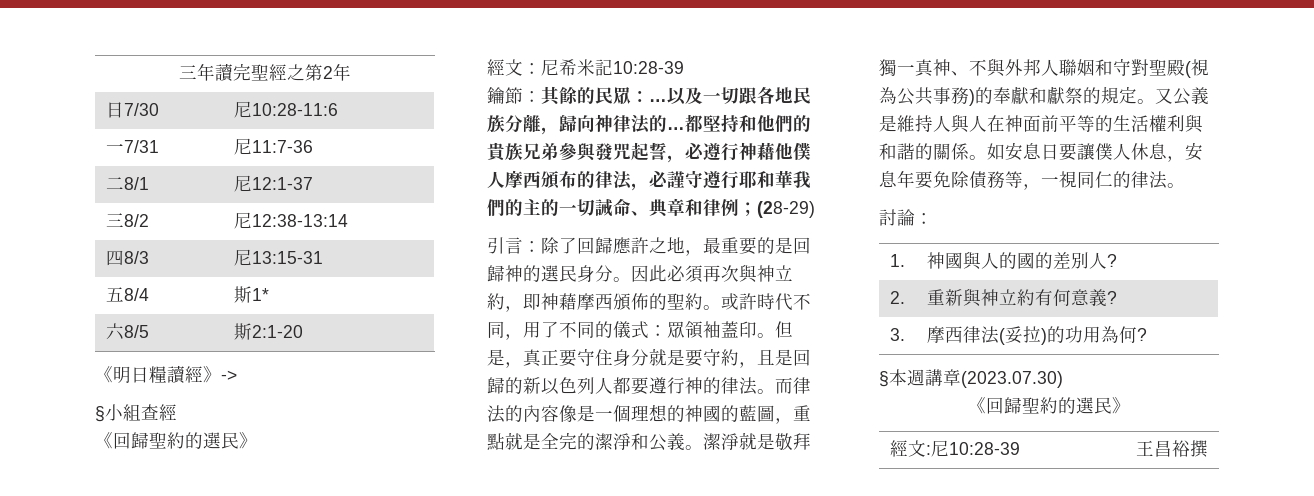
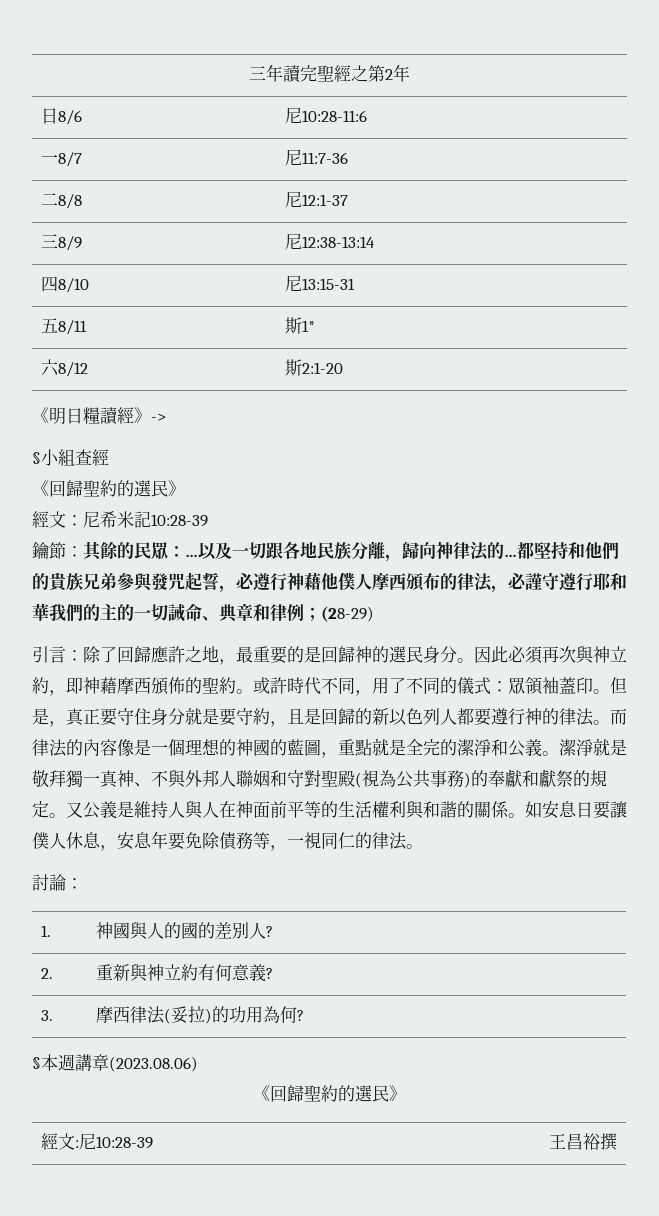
- 日7/30 | 尼10:28-11:6
+ 日8/6 | 尼10:28-11:6
- 一7/31 | 尼11:7-36
+ 一8/7 | 尼11:7-36
- 二8/1 | 尼12:1-37
+ 二8/8 | 尼12:1-37
- 三8/2 | 尼12:38-13:14
+ 三8/9 | 尼12:38-13:14
- 四8/3 | 尼13:15-31
+ 四8/10 | 尼13:15-31
- 五8/4 | 斯1*
+ 五8/11 | 斯1*
- 六8/5 | 斯2:1-20
+ 六8/12 | 斯2:1-20
- §本週講章(2023.07.30)
+ §本週講章(2023.08.06)

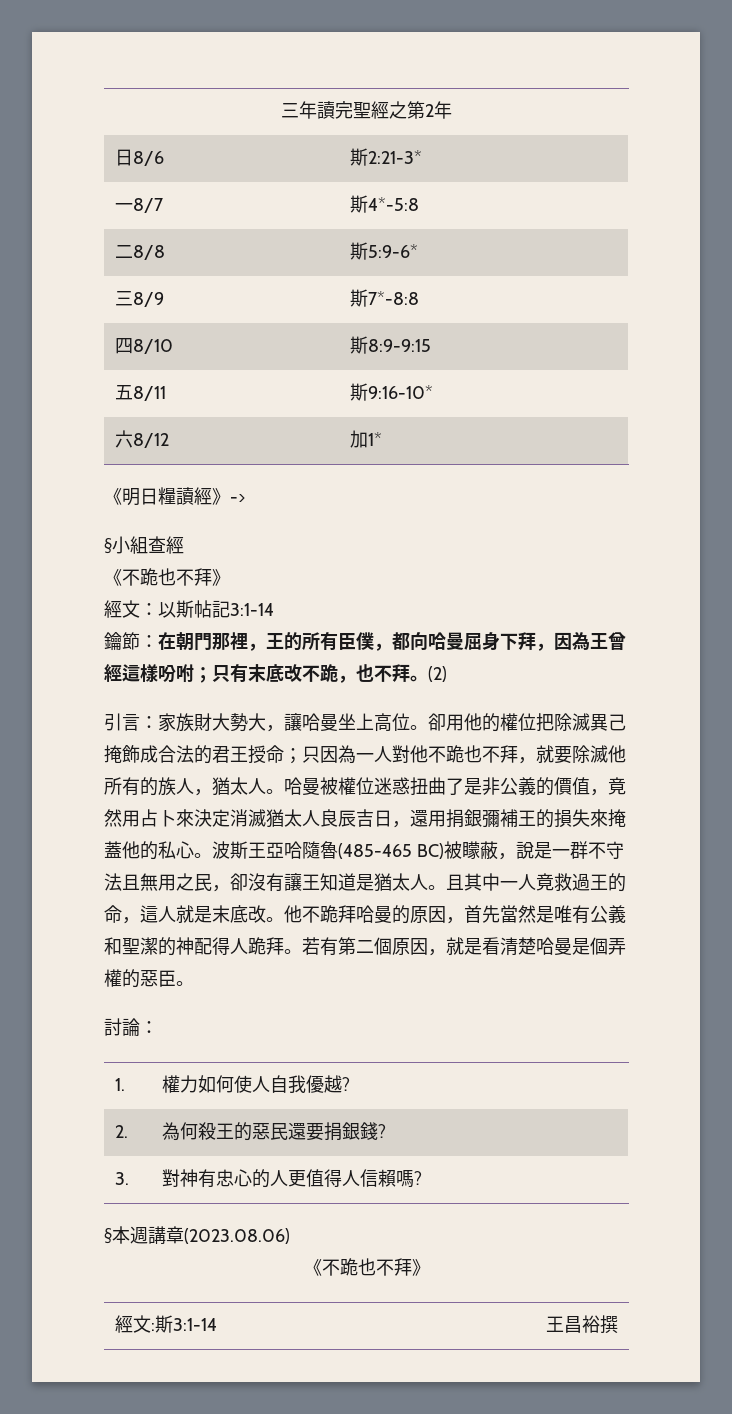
- 日8/6 | 尼10:28-11:6
+ 日8/6 | 斯2:21-3*
- 一8/7 | 尼11:7-36
+ 一8/7 | 斯4*-5:8
- 二8/8 | 尼12:1-37
+ 二8/8 | 斯5:9-6*
- 三8/9 | 尼12:38-13:14
+ 三8/9 | 斯7*-8:8
- 四8/10 | 尼13:15-31
+ 四8/10 | 斯8:9-9:15
- 五8/11 | 斯1*
+ 五8/11 | 斯9:16-10*
- 六8/12 | 斯2:1-20
+ 六8/12 | 加1*
  §小組查經
- 《回歸聖約的選民》
- 經文：尼希米記10:28-39
+ 《不跪也不拜》
+ 經文：以斯帖記3:1-14
- 鑰節：其餘的民眾：…以及一切跟各地民族分離，歸向神律法的…都堅持和他們的貴族兄弟參與發咒起誓，必遵行神藉他僕人摩西頒布的律法，必謹守遵行耶和華我們的主的一切誡命、典章和律例；(28-29)
- 引言：除了回歸應許之地，最重要的是回歸神的選民身分。因此必須再次與神立約，即神藉摩西頒佈的聖約。或許時代不同，用了不同的儀式：眾領袖蓋印。但是，真正要守住身分就是要守約，且是回歸的新以色列人都要遵行神的律法。而律法的內容像是一個理想的神國的藍圖，重點就是全完的潔淨和公義。潔淨就是敬拜獨一真神、不與外邦人聯姻和守對聖殿(視為公共事務)的奉獻和獻祭的規定。又公義是維持人與人在神面前平等的生活權利與和諧的關係。如安息日要讓僕人休息，安息年要免除債務等，一視同仁的律法。
+ 鑰節：在朝門那裡，王的所有臣僕，都向哈曼屈身下拜，因為王曾經這樣吩咐；只有末底改不跪，也不拜。(2)
+ 引言：家族財大勢大，讓哈曼坐上高位。卻用他的權位把除滅異己掩飾成合法的君王授命；只因為一人對他不跪也不拜，就要除滅他所有的族人，猶太人。哈曼被權位迷惑扭曲了是非公義的價值，竟然用占卜來決定消滅猶太人良辰吉日，還用捐銀彌補王的損失來掩蓋他的私心。波斯王亞哈隨魯(485-465 BC)被矇蔽，說是一群不守法且無用之民，卻沒有讓王知道是猶太人。且其中一人竟救過王的命，這人就是末底改。他不跪拜哈曼的原因，首先當然是唯有公義和聖潔的神配得人跪拜。若有第二個原因，就是看清楚哈曼是個弄權的惡臣。
  討論：
- 1. | 神國與人的國的差別人?
- 2. | 重新與神立約有何意義?
- 3. | 摩西律法(妥拉)的功用為何?
+ 1. | 權力如何使人自我優越?
+ 2. | 為何殺王的惡民還要捐銀錢?
+ 3. | 對神有忠心的人更值得人信賴嗎?
  §本週講章(2023.08.06)
- 《回歸聖約的選民》
- 經文:尼10:28-39 | 王昌裕撰
+ 《不跪也不拜》
+ 經文:斯3:1-14 | 王昌裕撰

